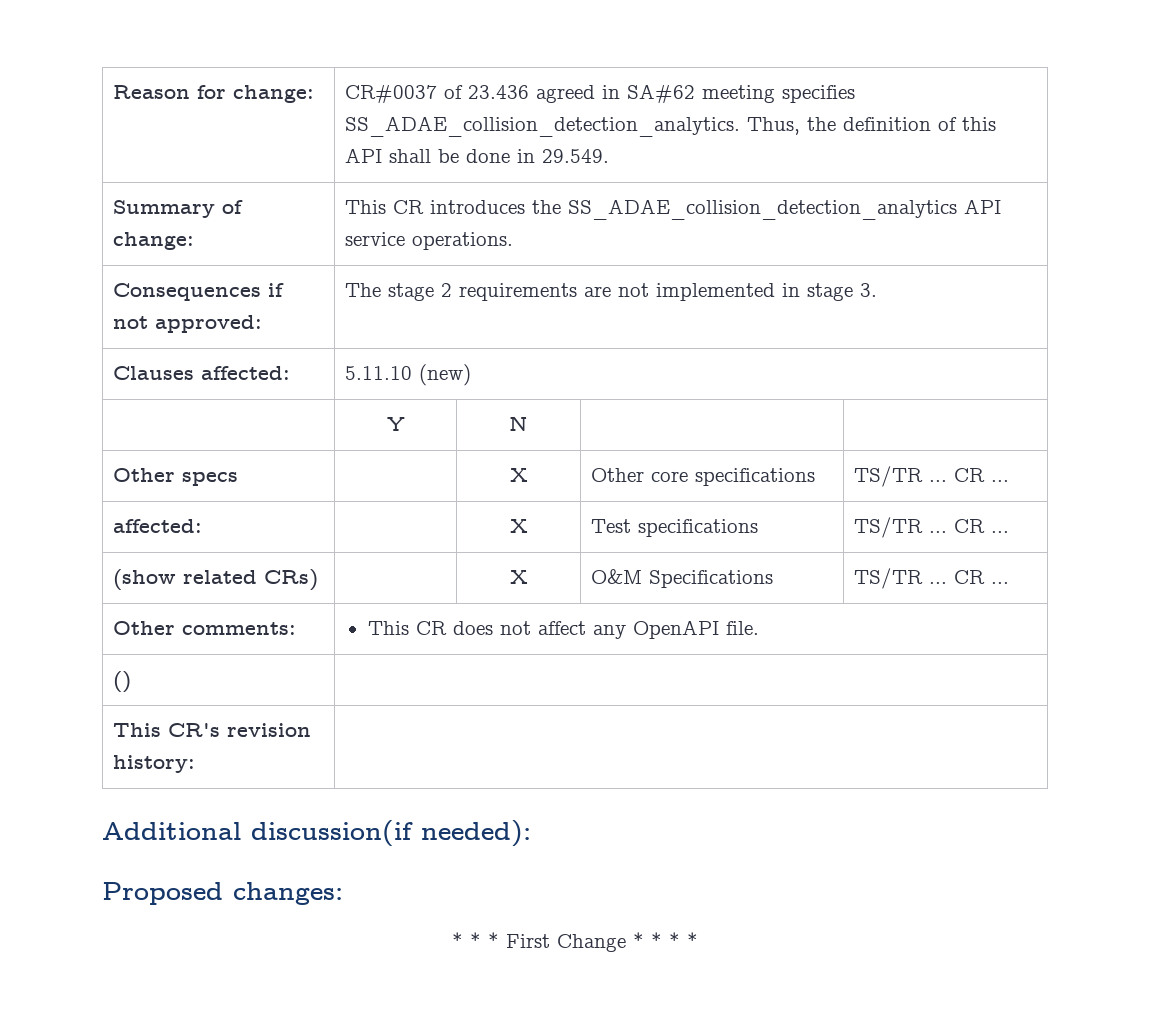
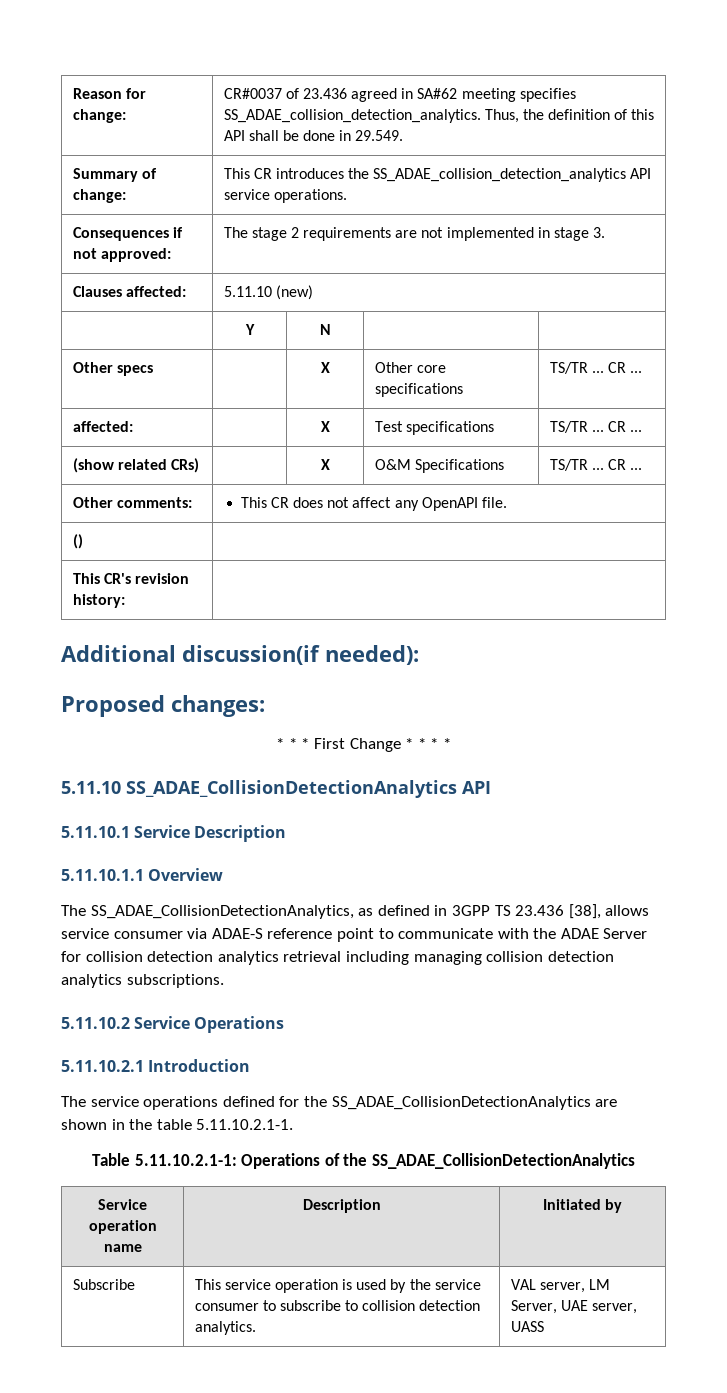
+ 5.11.10 SS_ADAE_CollisionDetectionAnalytics API
+ 5.11.10.1 Service Description
+ 5.11.10.1.1 Overview
+ The SS_ADAE_CollisionDetectionAnalytics, as defined in 3GPP TS 23.436 [38], allows service consumer via ADAE-S reference point to communicate with the ADAE Server for collision detection analytics retrieval including managing collision detection analytics subscriptions.
+ 5.11.10.2 Service Operations
+ 5.11.10.2.1 Introduction
+ The service operations defined for the SS_ADAE_CollisionDetectionAnalytics are shown in the table 5.11.10.2.1-1.
+ Table 5.11.10.2.1-1: Operations of the SS_ADAE_CollisionDetectionAnalytics
+ Service operation name | Description | Initiated by
+ Subscribe | This service operation is used by the service consumer to subscribe to collision detection analytics. | VAL server, LM Server, UAE server, UASS

